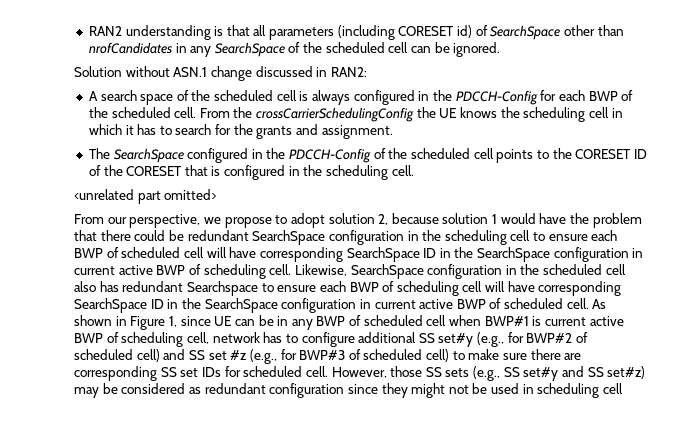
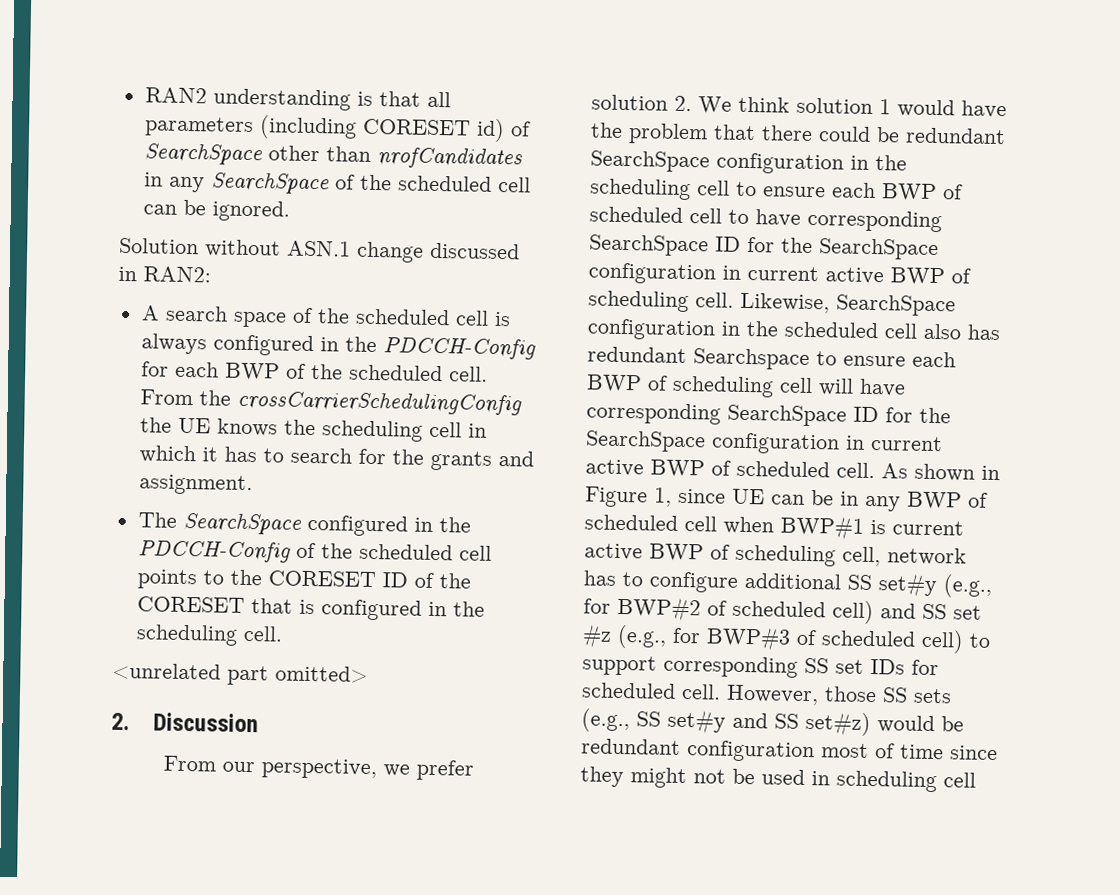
+ 2. Discussion
- From our perspective, we propose to adopt solution 2, because solution 1 would have the problem that there could be redundant SearchSpace configuration in the scheduling cell to ensure each BWP of scheduled cell will have corresponding SearchSpace ID in the SearchSpace configuration in current active BWP of scheduling cell.
+ From our perspective, we prefer solution 2. We think solution 1 would have the problem that there could be redundant SearchSpace configuration in the scheduling cell to ensure each BWP of scheduled cell to have corresponding SearchSpace ID for the SearchSpace configuration in current active BWP of scheduling cell.
- Likewise, SearchSpace configuration in the scheduled cell also has redundant Searchspace to ensure each BWP of scheduling cell will have corresponding SearchSpace ID in the SearchSpace configuration in current active BWP of scheduled cell.
+ Likewise, SearchSpace configuration in the scheduled cell also has redundant Searchspace to ensure each BWP of scheduling cell will have corresponding SearchSpace ID for the SearchSpace configuration in current active BWP of scheduled cell.
- As shown in Figure 1, since UE can be in any BWP of scheduled cell when BWP#1 is current active BWP of scheduling cell, network has to configure additional SS set#y (e.g., for BWP#2 of scheduled cell) and SS set #z (e.g., for BWP#3 of scheduled cell) to make sure there are corresponding SS set IDs for scheduled cell.
+ As shown in Figure 1, since UE can be in any BWP of scheduled cell when BWP#1 is current active BWP of scheduling cell, network has to configure additional SS set#y (e.g., for BWP#2 of scheduled cell) and SS set #z (e.g., for BWP#3 of scheduled cell) to support corresponding SS set IDs for scheduled cell.
- However, those SS sets (e.g., SS set#y and SS set#z) may be considered as redundant configuration since they might not be used in scheduling cell
+ However, those SS sets (e.g., SS set#y and SS set#z) would be redundant configuration most of time since they might not be used in scheduling cell

